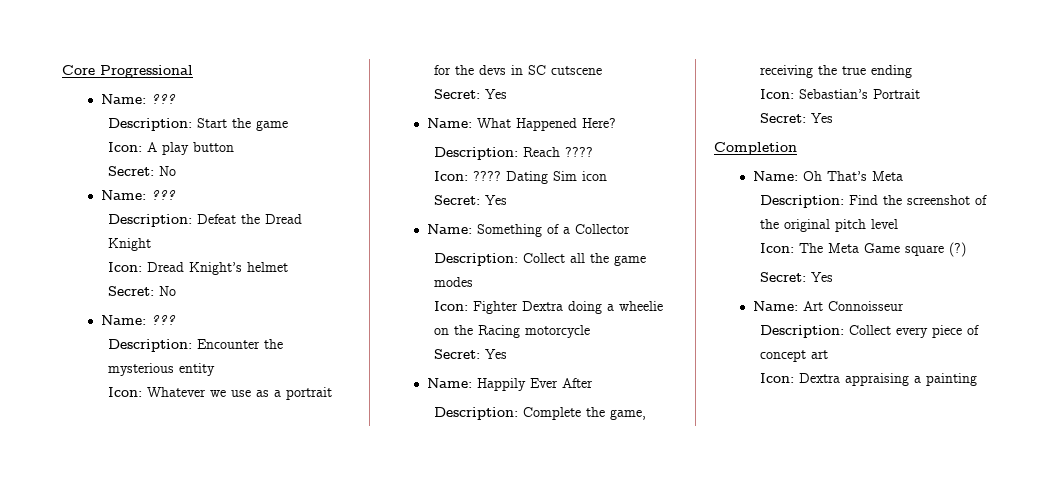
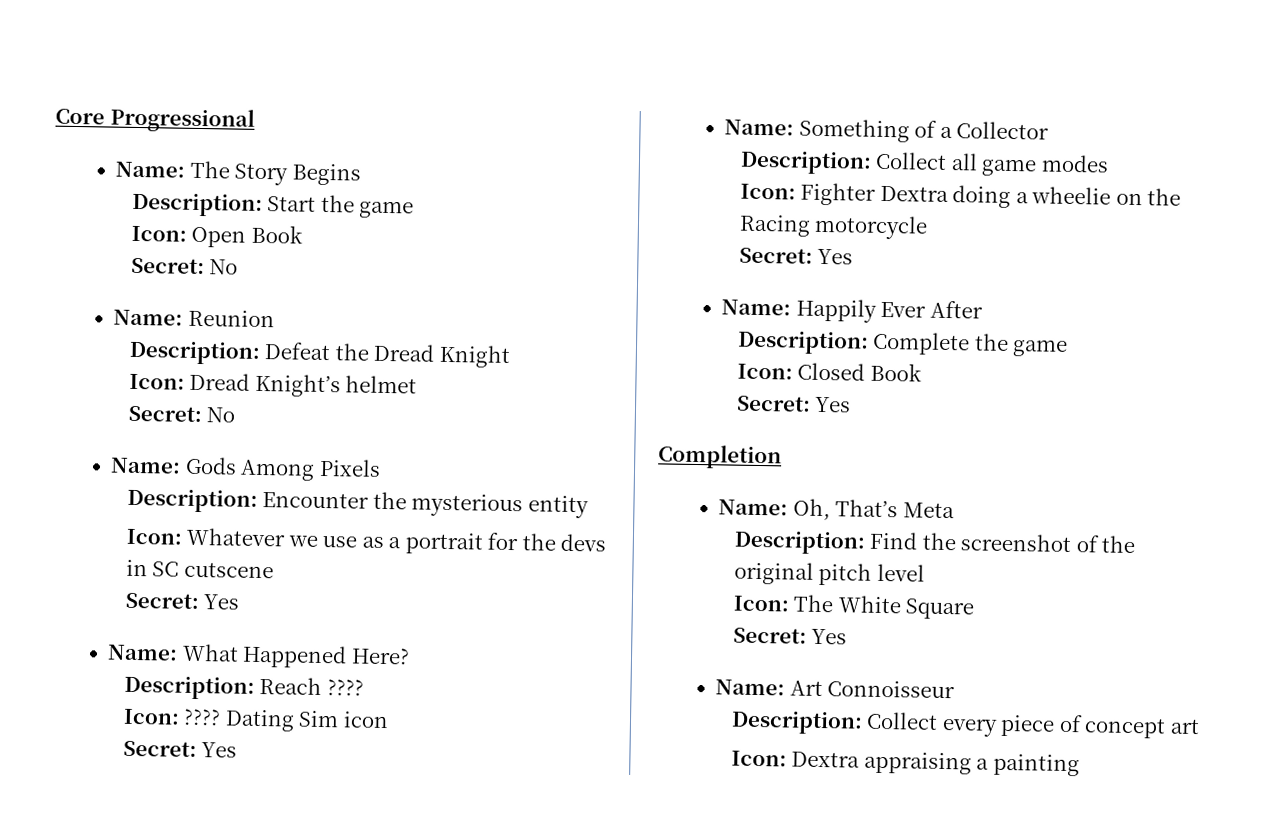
  Core Progressional
- Name: ???
+ Name: The Story Begins
- Icon: A play button
+ Icon: Open Book
  Secret: No
- Name: ???
+ Name: Reunion
  Icon: Dread Knight’s helmet
  Secret: No
- Name: ???
+ Name: Gods Among Pixels
- Description: Collect all the game modes
+ Description: Collect all game modes
- Description: Complete the game, receiving the true ending
- Icon: Sebastian’s Portrait
+ Description: Complete the game
+ Icon: Closed Book
- Name: Oh That’s Meta
+ Name: Oh, That’s Meta
- Icon: The Meta Game square (?)
+ Icon: The White Square

